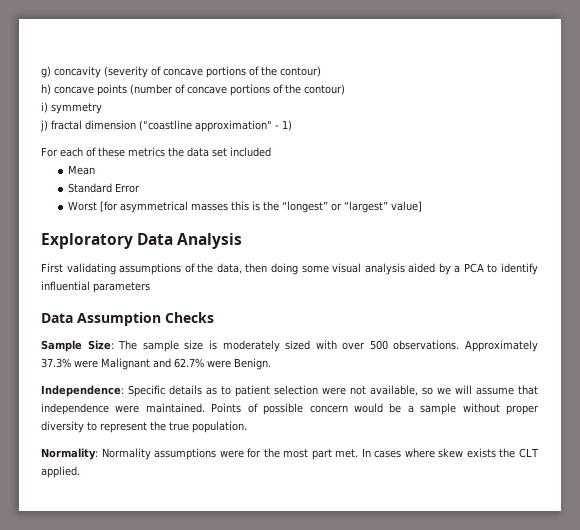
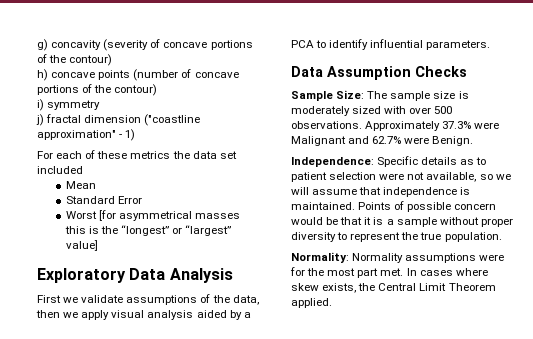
- First validating assumptions of the data, then doing some visual analysis aided by a PCA to identify influential parameters
+ First we validate assumptions of the data, then we apply visual analysis aided by a PCA to identify influential parameters.
- Independence: Specific details as to patient selection were not available, so we will assume that independence were maintained.
+ Independence: Specific details as to patient selection were not available, so we will assume that independence is maintained.
- Points of possible concern would be a sample without proper diversity to represent the true population.
+ Points of possible concern would be that it is a sample without proper diversity to represent the true population.
- In cases where skew exists the CLT applied.
+ In cases where skew exists, the Central Limit Theorem applied.

